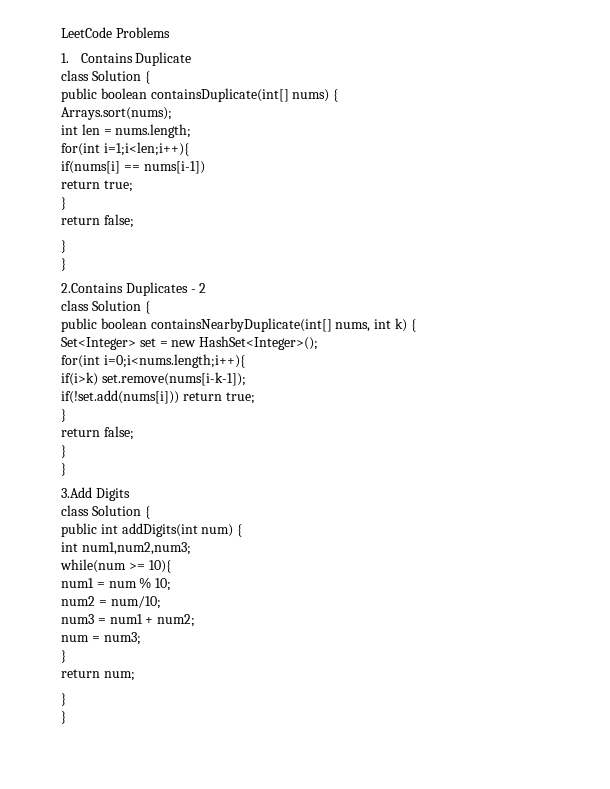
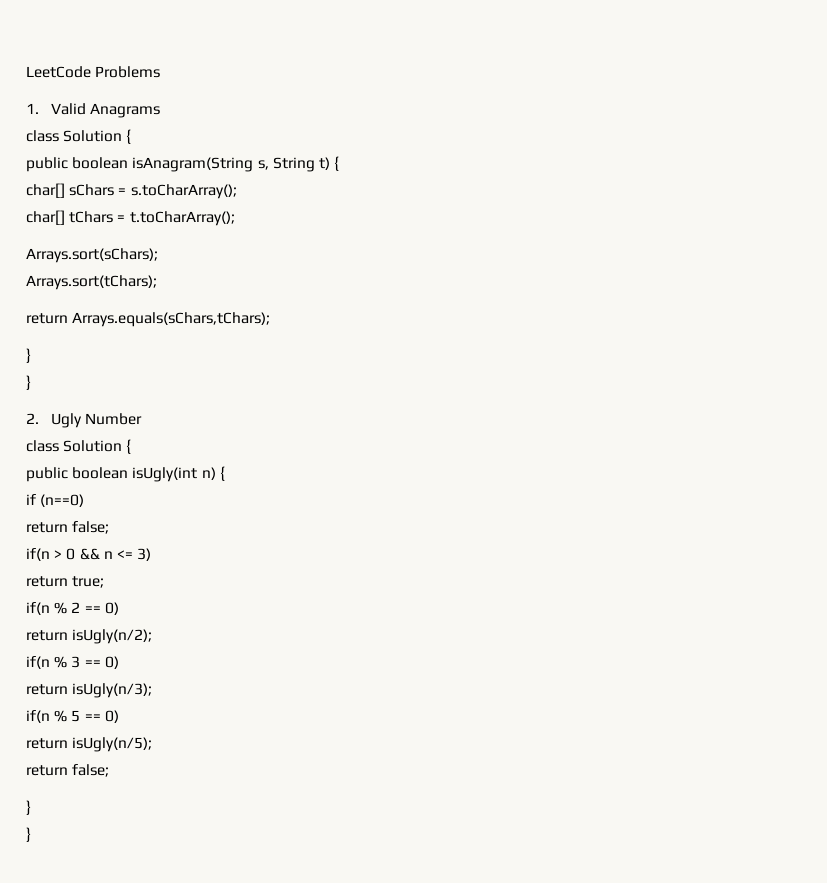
- 1. Contains Duplicate
+ 1. Valid Anagrams
  class Solution {
- public boolean containsDuplicate(int[] nums) {
- Arrays.sort(nums);
- int len = nums.length;
- for(int i=1;i<len;i++){
- if(nums[i] == nums[i-1])
- return true;
- }
- return false;
+ public boolean isAnagram(String s, String t) {
+ char[] sChars = s.toCharArray();
+ char[] tChars = t.toCharArray();
+ Arrays.sort(sChars);
+ Arrays.sort(tChars);
+ return Arrays.equals(sChars,tChars);
  }
  }
- 2.Contains Duplicates - 2
+ 2. Ugly Number
  class Solution {
- public boolean containsNearbyDuplicate(int[] nums, int k) {
- Set<Integer> set = new HashSet<Integer>();
- for(int i=0;i<nums.length;i++){
- if(i>k) set.remove(nums[i-k-1]);
- if(!set.add(nums[i])) return true;
- }
+ public boolean isUgly(int n) {
+ if (n==0)
  return false;
- }
- }
- 3.Add Digits
- class Solution {
- public int addDigits(int num) {
- int num1,num2,num3;
- while(num >= 10){
- num1 = num % 10;
- num2 = num/10;
- num3 = num1 + num2;
- num = num3;
- }
- return num;
+ if(n > 0 && n <= 3)
+ return true;
+ if(n % 2 == 0)
+ return isUgly(n/2);
+ if(n % 3 == 0)
+ return isUgly(n/3);
+ if(n % 5 == 0)
+ return isUgly(n/5);
+ return false;

